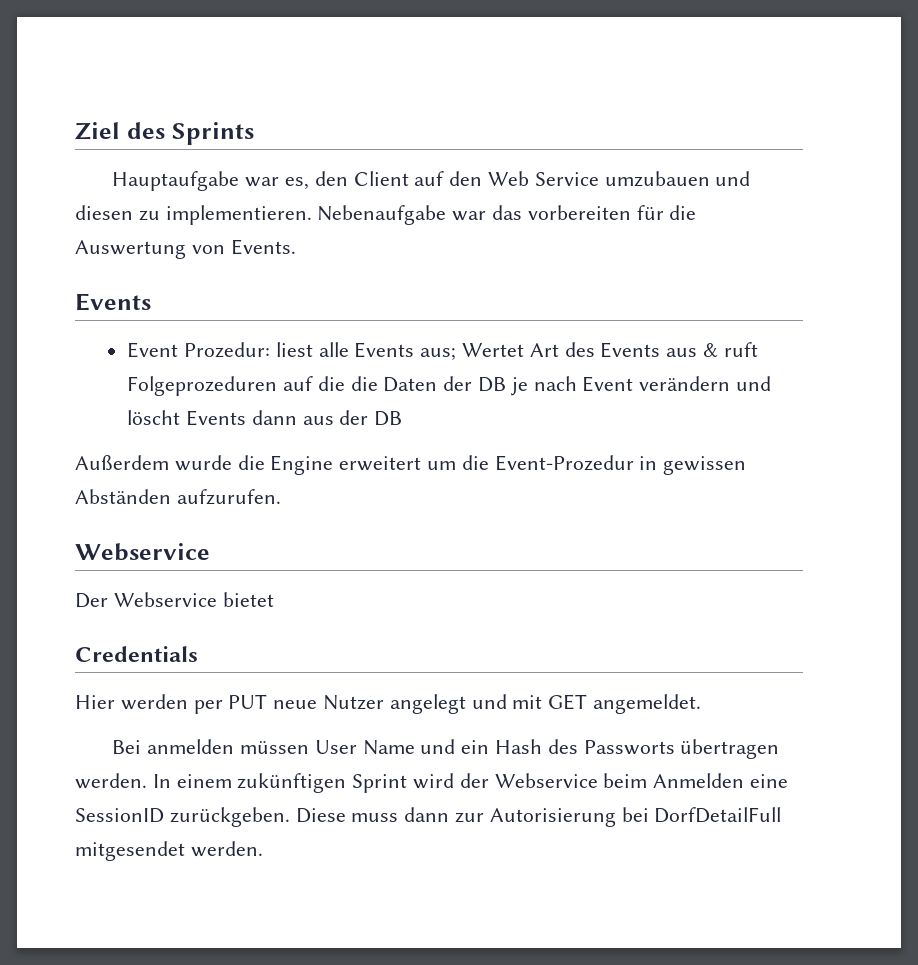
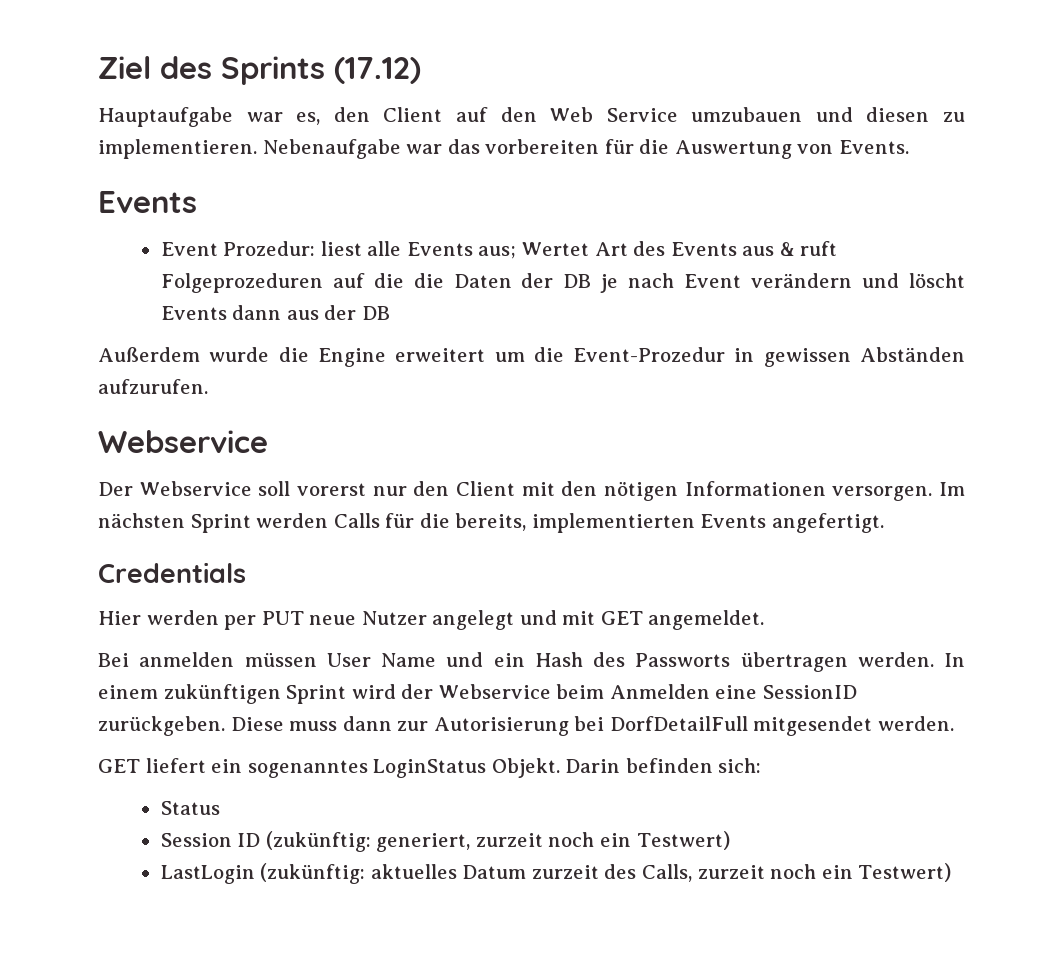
- Ziel des Sprints
+ Ziel des Sprints (17.12)
- Der Webservice bietet
+ Der Webservice soll vorerst nur den Client mit den nötigen Informationen versorgen. Im nächsten Sprint werden Calls für die bereits, implementierten Events angefertigt.
+ GET liefert ein sogenanntes LoginStatus Objekt. Darin befinden sich:
+ Status
+ Session ID (zukünftig: generiert, zurzeit noch ein Testwert)
+ LastLogin (zukünftig: aktuelles Datum zurzeit des Calls, zurzeit noch ein Testwert)

